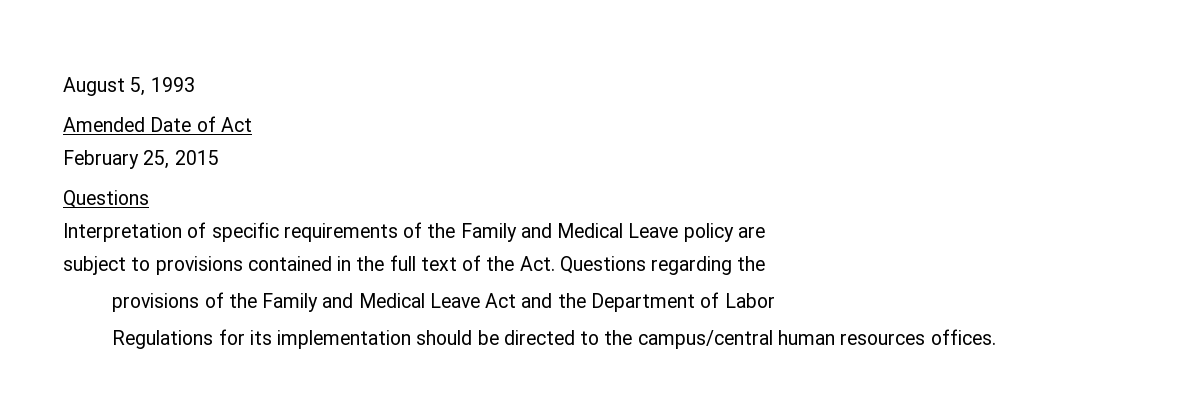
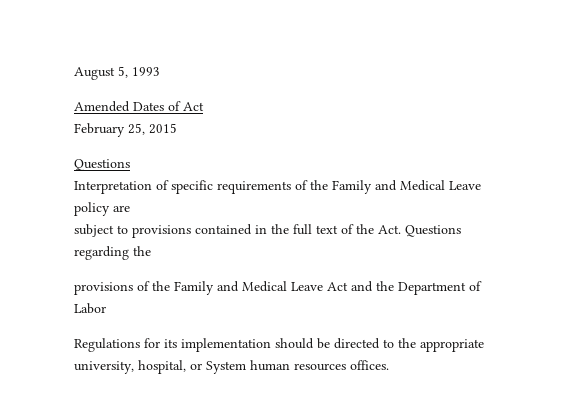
- Amended Date of Act
+ Amended Dates of Act
- Regulations for its implementation should be directed to the campus/central human resources offices.
+ Regulations for its implementation should be directed to the appropriate university, hospital, or System human resources offices.

